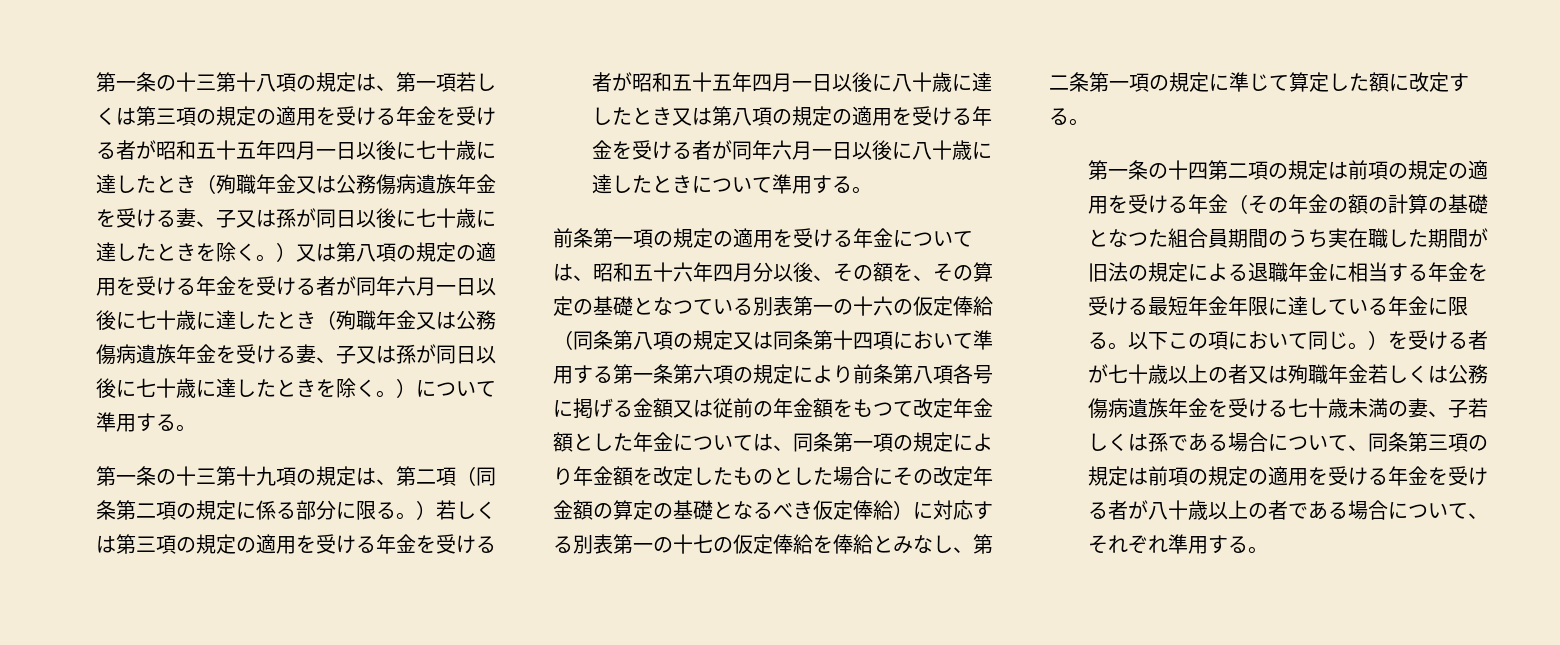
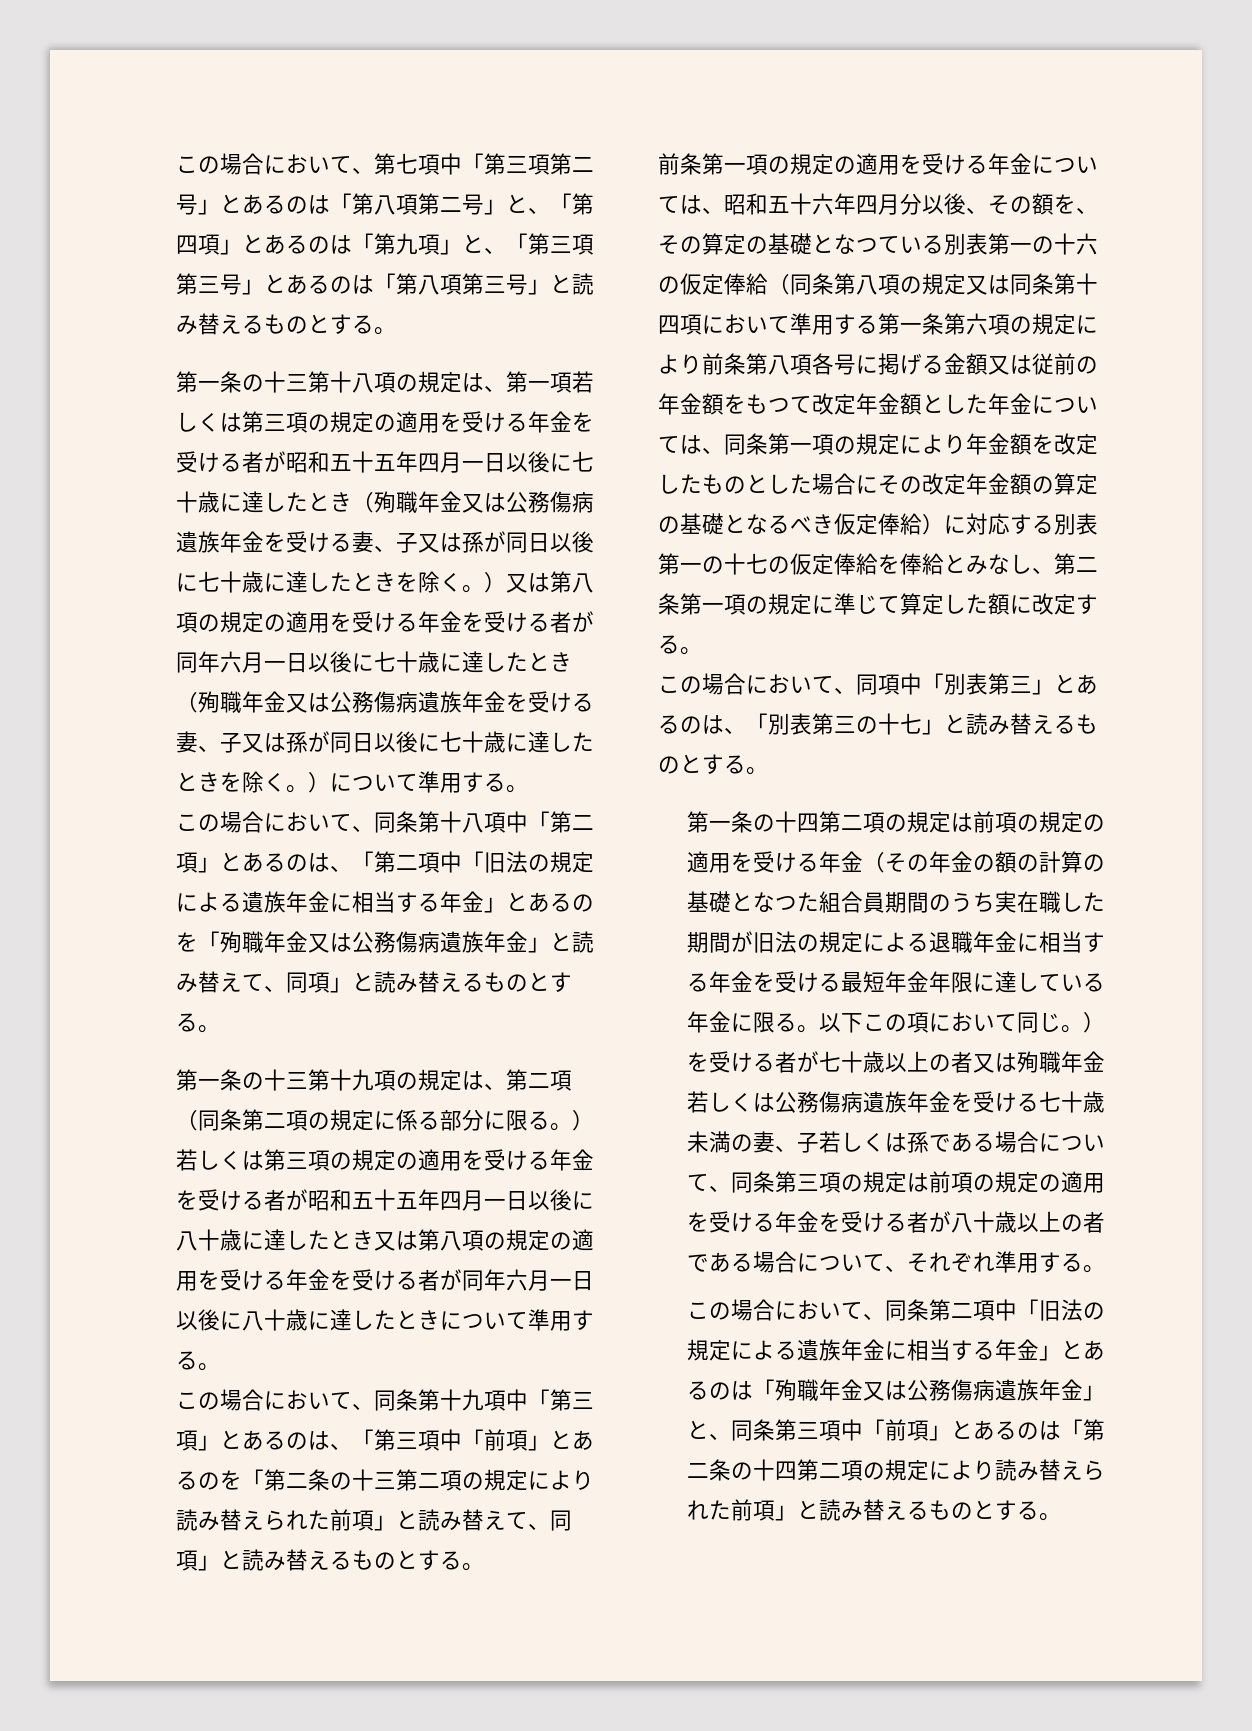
+ この場合において、第七項中「第三項第二号」とあるのは「第八項第二号」と、「第四項」とあるのは「第九項」と、「第三項第三号」とあるのは「第八項第三号」と読み替えるものとする。
+ この場合において、同条第十八項中「第二項」とあるのは、「第二項中「旧法の規定による遺族年金に相当する年金」とあるのを「殉職年金又は公務傷病遺族年金」と読み替えて、同項」と読み替えるものとする。
+ この場合において、同条第十九項中「第三項」とあるのは、「第三項中「前項」とあるのを「第二条の十三第二項の規定により読み替えられた前項」と読み替えて、同項」と読み替えるものとする。
+ この場合において、同項中「別表第三」とあるのは、「別表第三の十七」と読み替えるものとする。
+ この場合において、同条第二項中「旧法の規定による遺族年金に相当する年金」とあるのは「殉職年金又は公務傷病遺族年金」と、同条第三項中「前項」とあるのは「第二条の十四第二項の規定により読み替えられた前項」と読み替えるものとする。

